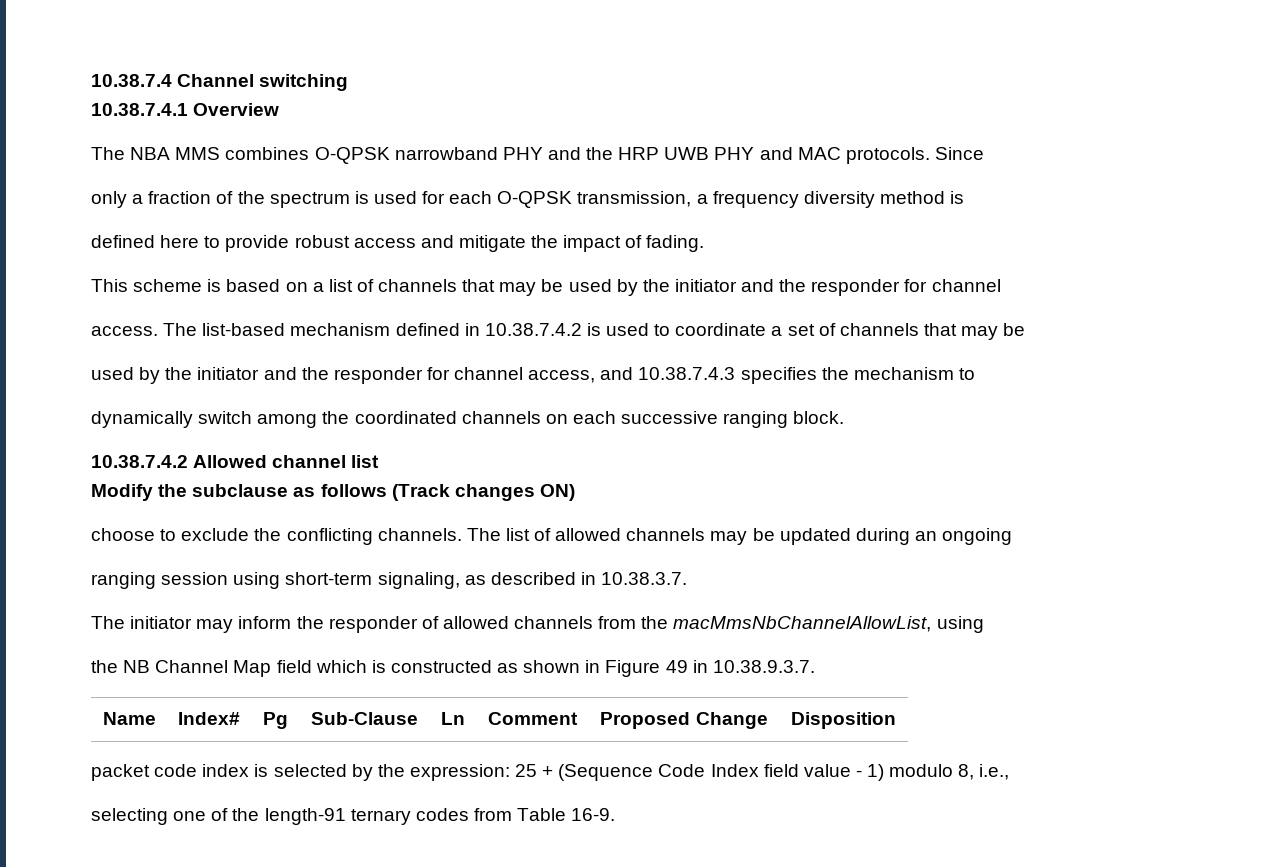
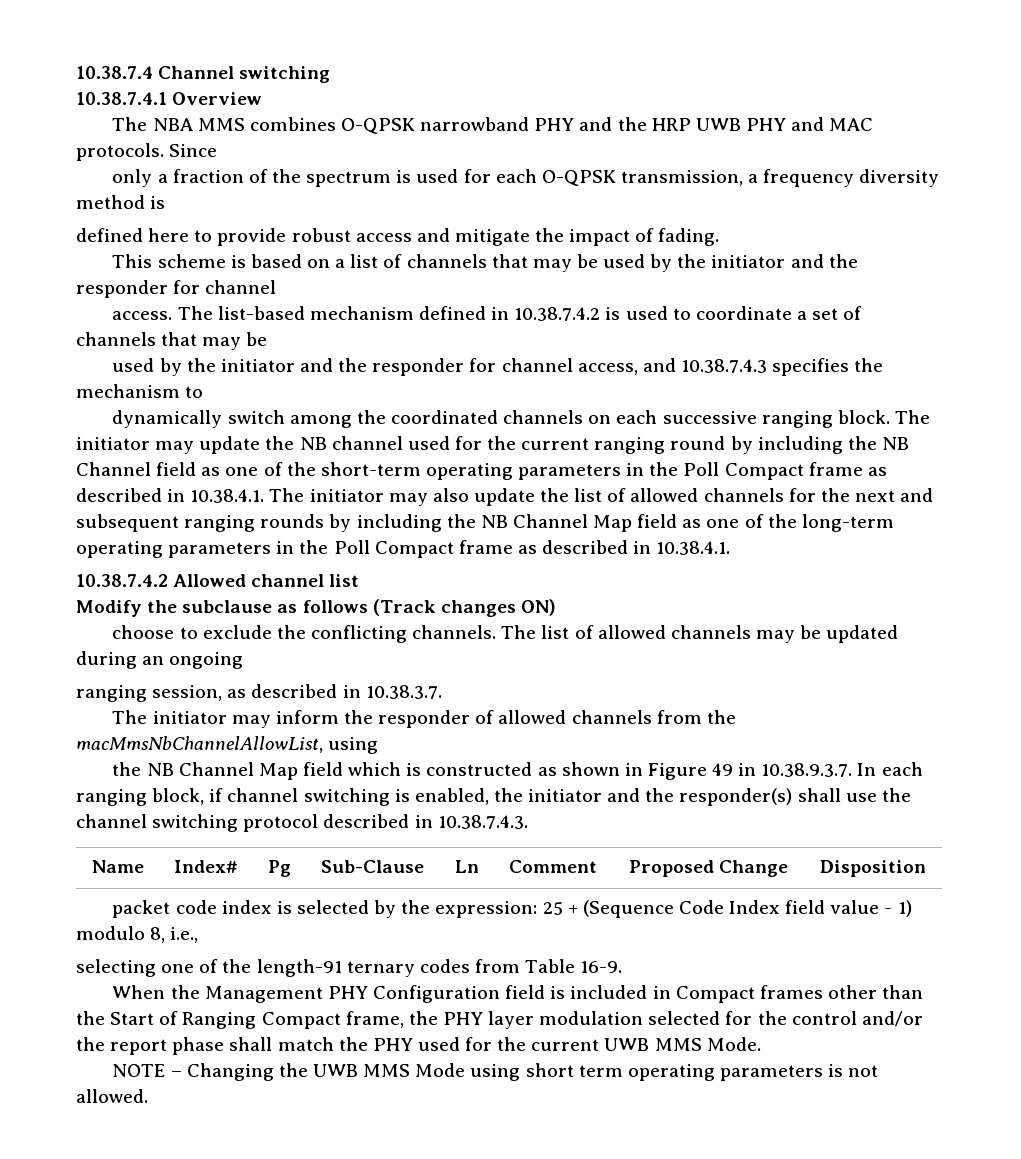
+ The initiator may update the NB channel used for the current ranging round by including the NB Channel field as one of the short-term operating parameters in the Poll Compact frame as described in 10.38.4.1. The initiator may also update the list of allowed channels for the next and subsequent ranging rounds by including the NB Channel Map field as one of the long-term operating parameters in the Poll Compact frame as described in 10.38.4.1.
- ranging session using short-term signaling, as described in 10.38.3.7.
+ ranging session, as described in 10.38.3.7.
- the NB Channel Map field which is constructed as shown in Figure 49 in 10.38.9.3.7.
+ the NB Channel Map field which is constructed as shown in Figure 49 in 10.38.9.3.7. In each ranging block, if channel switching is enabled, the initiator and the responder(s) shall use the channel switching protocol described in 10.38.7.4.3.
+ When the Management PHY Configuration field is included in Compact frames other than the Start of Ranging Compact frame, the PHY layer modulation selected for the control and/or the report phase shall match the PHY used for the current UWB MMS Mode.
+ NOTE – Changing the UWB MMS Mode using short term operating parameters is not allowed.

